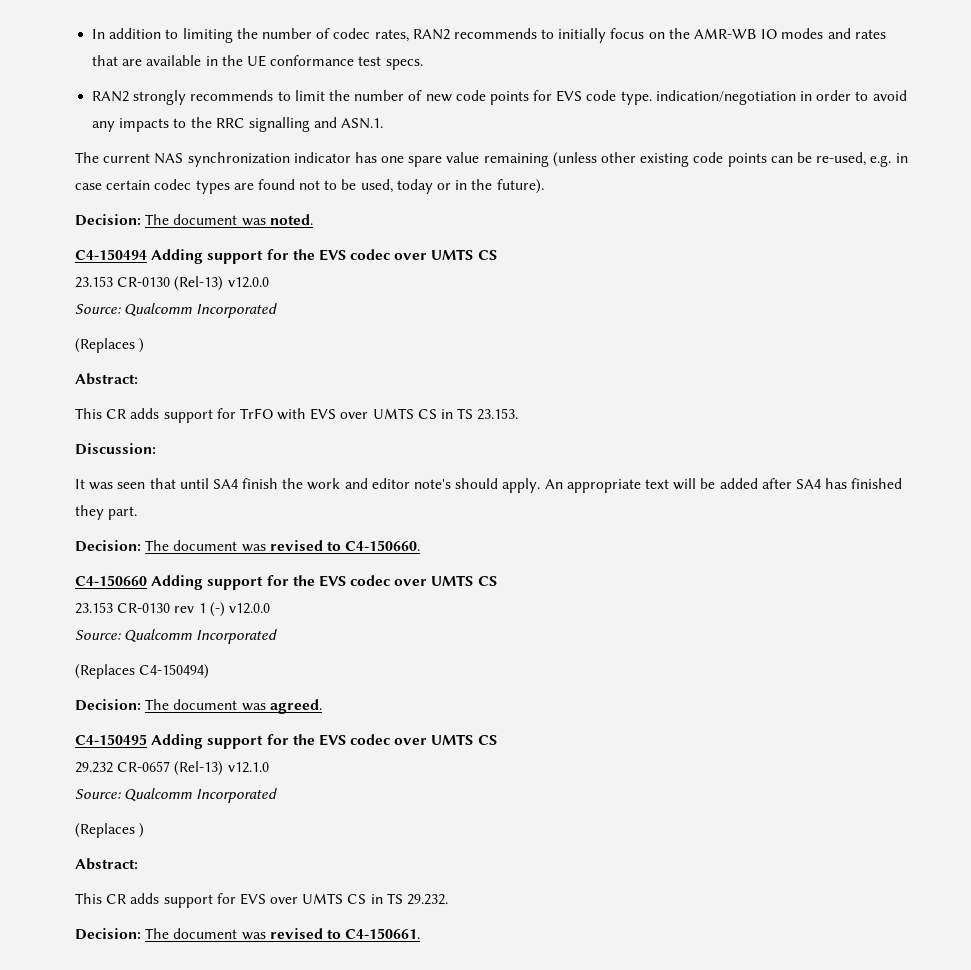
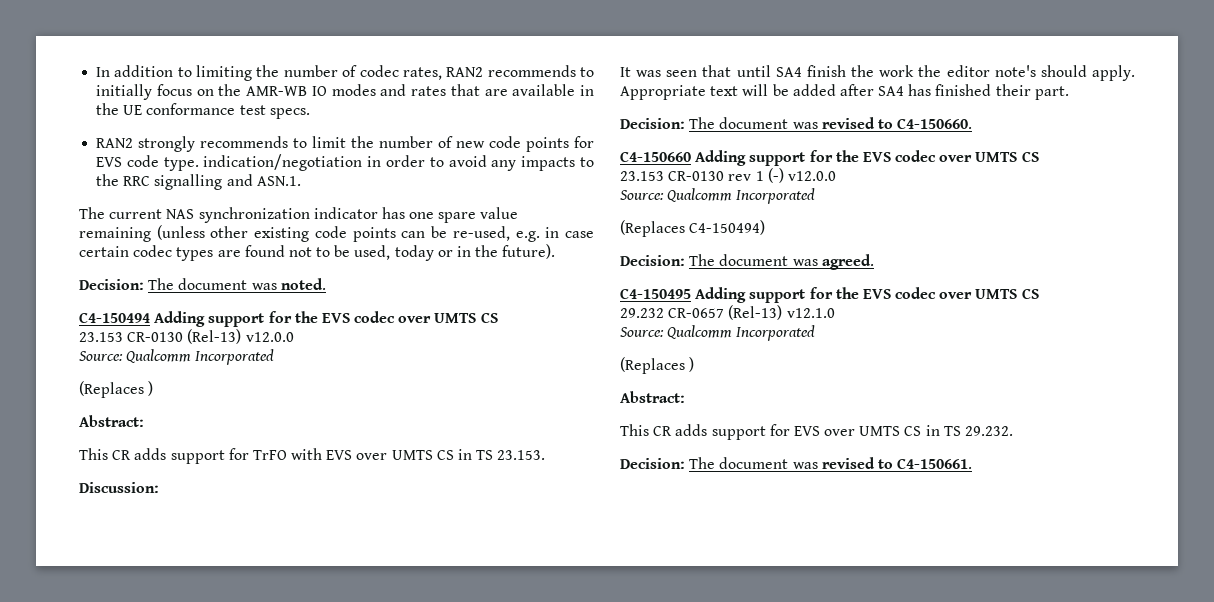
- It was seen that until SA4 finish the work and editor note's should apply.
+ It was seen that until SA4 finish the work the editor note's should apply.
- An appropriate text will be added after SA4 has finished they part.
+ Appropriate text will be added after SA4 has finished their part.

